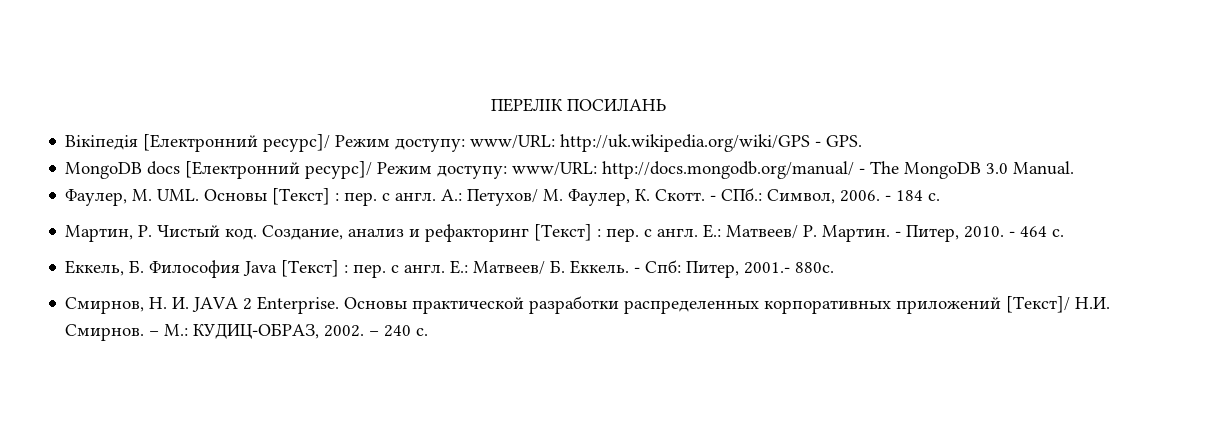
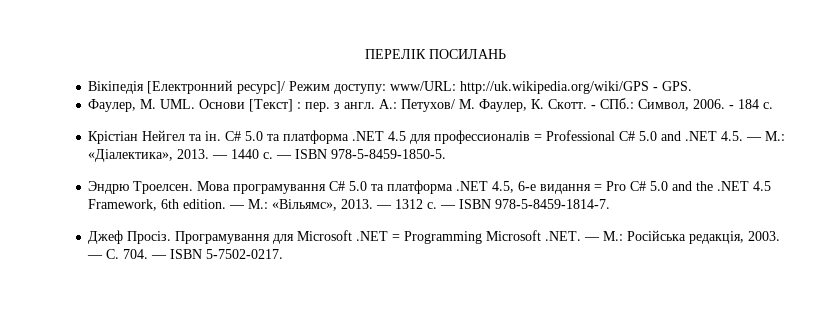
- MongoDB docs [Електронний ресурс]/ Режим доступу: www/URL: http://docs.mongodb.org/manual/ - The MongoDB 3.0 Manual.
- Фаулер, М. UML. Основы [Текст] : пер. с англ.
+ Фаулер, М. UML. Основи [Текст] : пер. з англ.
- Мартин, Р. Чистый код. Создание, анализ и рефакторинг [Текст] : пер. с англ. Е.: Матвеев/ Р. Мартин. - Питер, 2010. - 464 с.
- Еккель, Б. Философия Java [Текст] : пер. с англ. Е.: Матвеев/ Б. Еккель. - Спб: Питер, 2001.- 880с.
- Смирнов, Н. И. JAVA 2 Enterprise. Основы практической разработки распределенных корпоративных приложений [Текст]/ Н.И. Смирнов. – М.: КУДИЦ-ОБРАЗ, 2002. – 240 с.
+ Крістіан Нейгел та ін. C# 5.0 та платформа .NET 4.5 для профессионалів = Professional C# 5.0 and .NET 4.5. — М.: «Діалектика», 2013. — 1440 с. — ISBN 978-5-8459-1850-5.
+ Эндрю Троелсен. Мова програмування C# 5.0 та платформа .NET 4.5, 6-е видання = Pro C# 5.0 and the .NET 4.5 Framework, 6th edition. — М.: «Вільямс», 2013. — 1312 с. — ISBN 978-5-8459-1814-7.
+ Джеф Просіз. Програмування для Microsoft .NET = Programming Microsoft .NET. — М.: Російська редакція, 2003. — С. 704. — ISBN 5-7502-0217.

